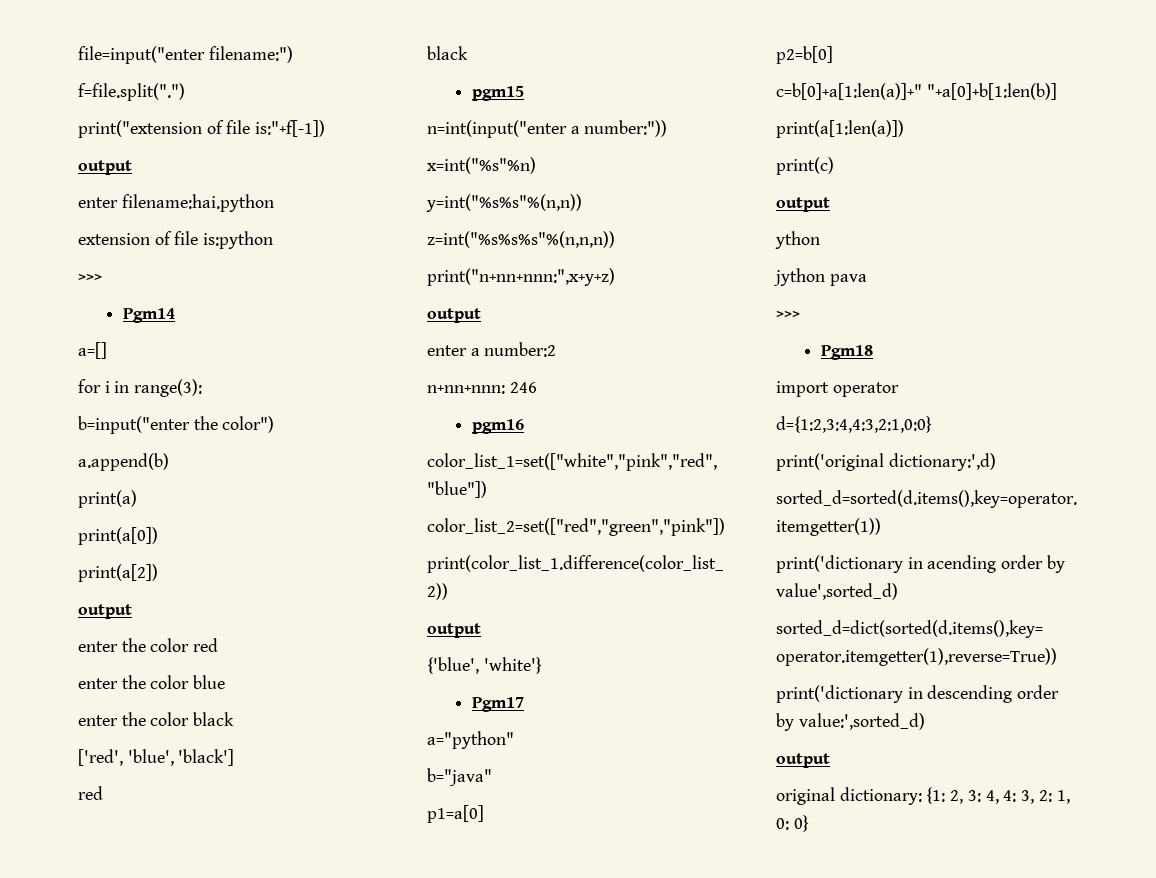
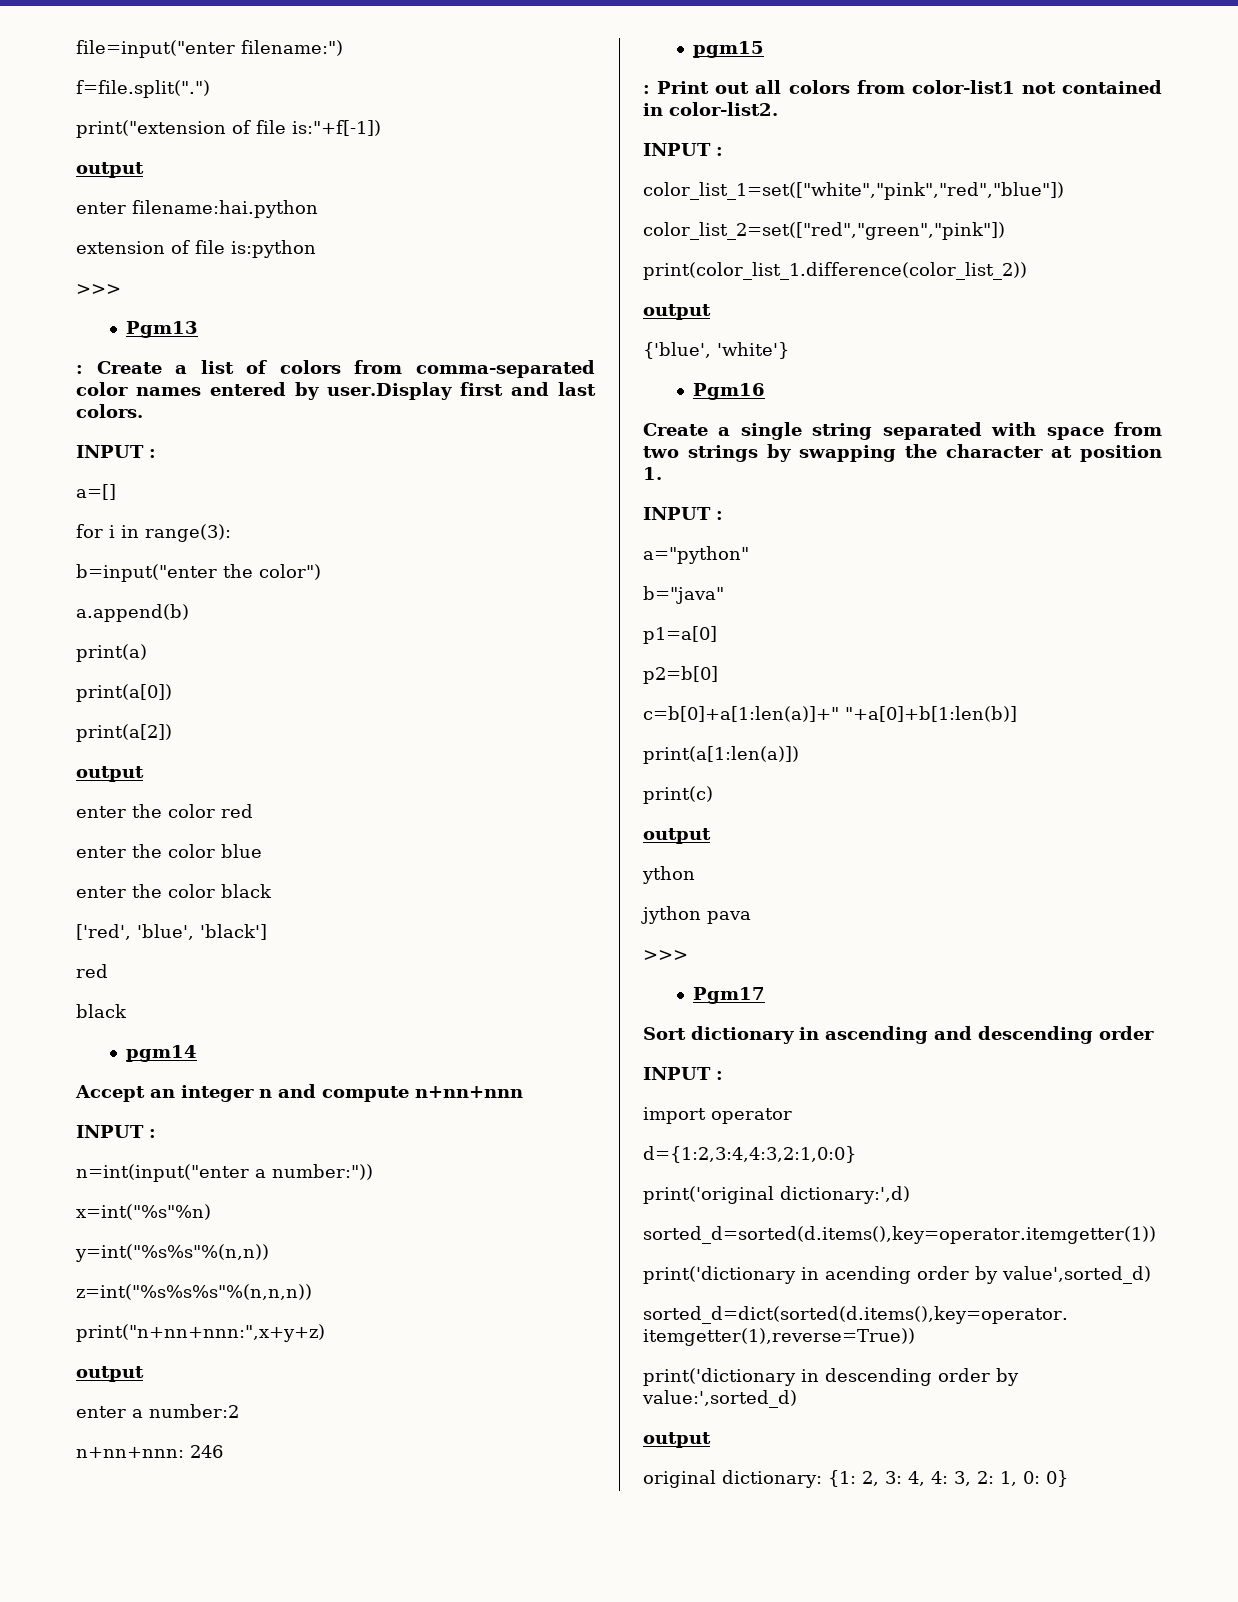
- Pgm14
+ Pgm13
+ : Create a list of colors from comma-separated color names entered by user.Display first and last colors.
+ INPUT :
- pgm15
+ pgm14
+ Accept an integer n and compute n+nn+nnn
+ INPUT :
- pgm16
+ pgm15
+ : Print out all colors from color-list1 not contained in color-list2.
+ INPUT :
- Pgm17
+ Pgm16
+ Create a single string separated with space from two strings by swapping the character at position 1.
+ INPUT :
- Pgm18
+ Pgm17
+ Sort dictionary in ascending and descending order
+ INPUT :

